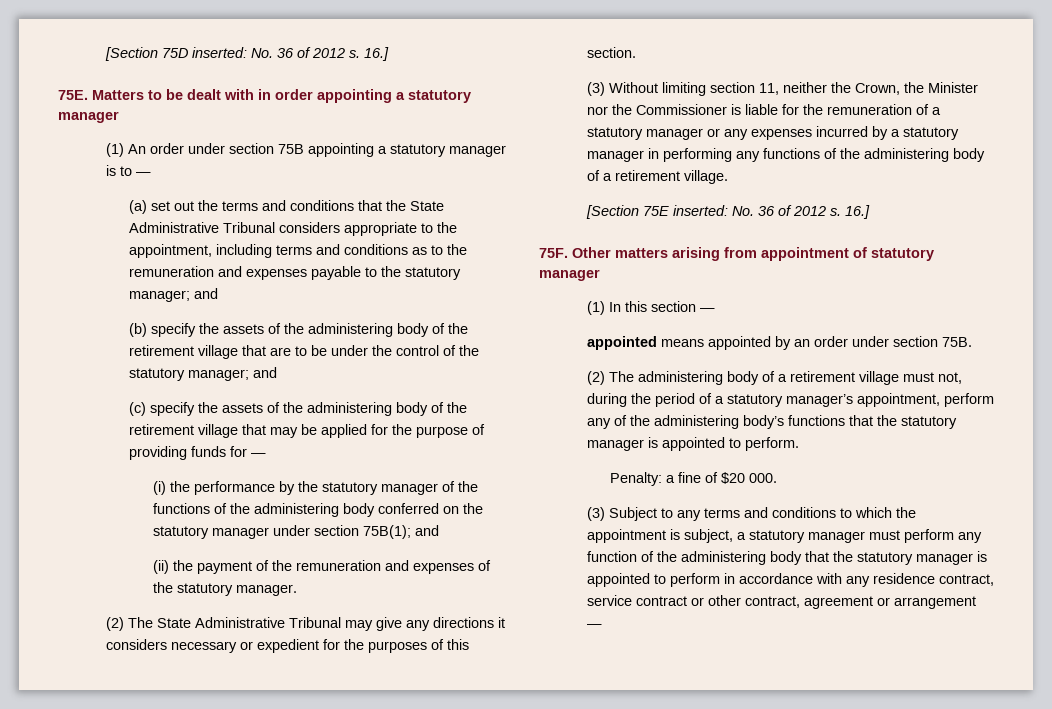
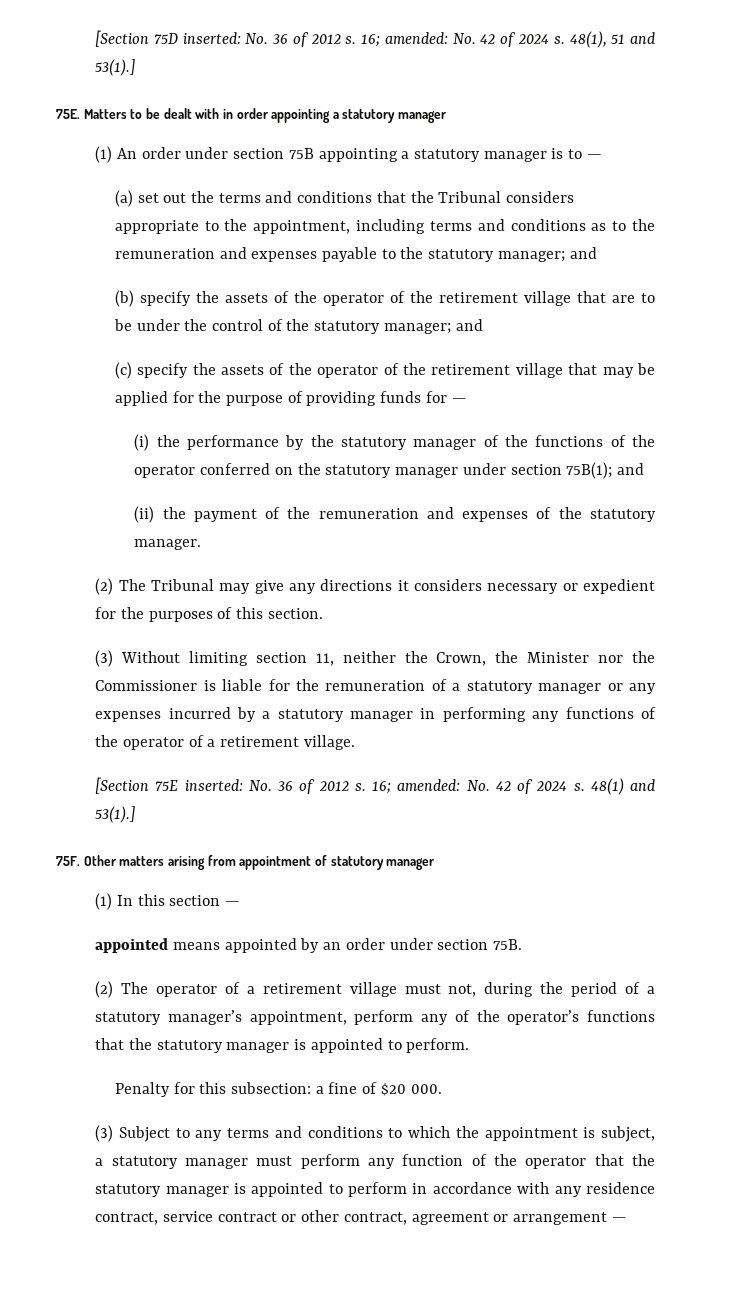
- [Section 75D inserted: No. 36 of 2012 s. 16.]
+ [Section 75D inserted: No. 36 of 2012 s. 16; amended: No. 42 of 2024 s. 48(1), 51 and 53(1).]
- (a) set out the terms and conditions that the State Administrative Tribunal considers appropriate to the appointment, including terms and conditions as to the remuneration and expenses payable to the statutory manager; and
+ (a) set out the terms and conditions that the Tribunal considers appropriate to the appointment, including terms and conditions as to the remuneration and expenses payable to the statutory manager; and
- (b) specify the assets of the administering body of the retirement village that are to be under the control of the statutory manager; and
+ (b) specify the assets of the operator of the retirement village that are to be under the control of the statutory manager; and
- (c) specify the assets of the administering body of the retirement village that may be applied for the purpose of providing funds for —
+ (c) specify the assets of the operator of the retirement village that may be applied for the purpose of providing funds for —
- (i) the performance by the statutory manager of the functions of the administering body conferred on the statutory manager under section 75B(1); and
+ (i) the performance by the statutory manager of the functions of the operator conferred on the statutory manager under section 75B(1); and
- (2) The State Administrative Tribunal may give any directions it considers necessary or expedient for the purposes of this section.
+ (2) The Tribunal may give any directions it considers necessary or expedient for the purposes of this section.
- (3) Without limiting section 11, neither the Crown, the Minister nor the Commissioner is liable for the remuneration of a statutory manager or any expenses incurred by a statutory manager in performing any functions of the administering body of a retirement village.
+ (3) Without limiting section 11, neither the Crown, the Minister nor the Commissioner is liable for the remuneration of a statutory manager or any expenses incurred by a statutory manager in performing any functions of the operator of a retirement village.
- [Section 75E inserted: No. 36 of 2012 s. 16.]
+ [Section 75E inserted: No. 36 of 2012 s. 16; amended: No. 42 of 2024 s. 48(1) and 53(1).]
- (2) The administering body of a retirement village must not, during the period of a statutory manager’s appointment, perform any of the administering body’s functions that the statutory manager is appointed to perform.
+ (2) The operator of a retirement village must not, during the period of a statutory manager’s appointment, perform any of the operator’s functions that the statutory manager is appointed to perform.
- Penalty: a fine of $20 000.
+ Penalty for this subsection: a fine of $20 000.
- (3) Subject to any terms and conditions to which the appointment is subject, a statutory manager must perform any function of the administering body that the statutory manager is appointed to perform in accordance with any residence contract, service contract or other contract, agreement or arrangement —
+ (3) Subject to any terms and conditions to which the appointment is subject, a statutory manager must perform any function of the operator that the statutory manager is appointed to perform in accordance with any residence contract, service contract or other contract, agreement or arrangement —

